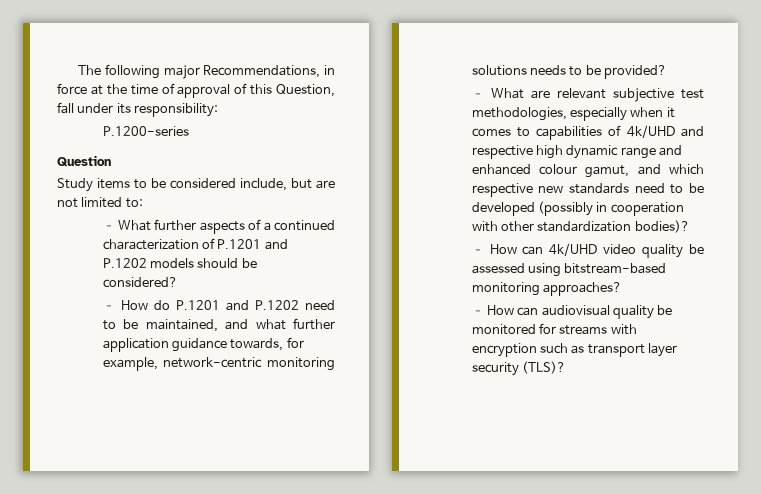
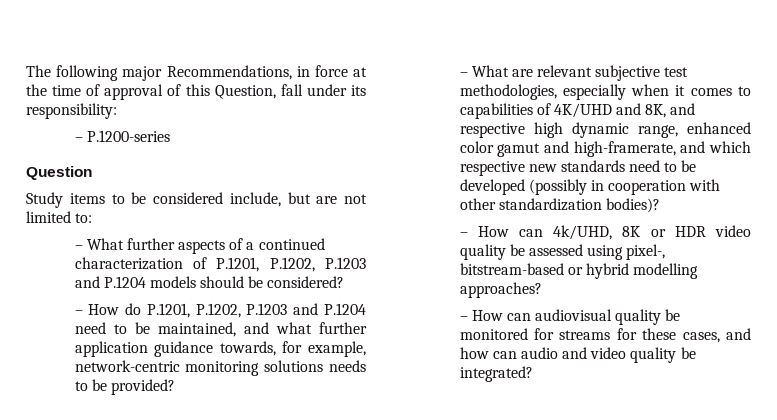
- P.1200-series
+ – P.1200-series
- – What further aspects of a continued characterization of P.1201 and P.1202 models should be considered?
+ – What further aspects of a continued characterization of P.1201, P.1202, P.1203 and P.1204 models should be considered?
- – How do P.1201 and P.1202 need to be maintained, and what further application guidance towards, for example, network-centric monitoring solutions needs to be provided?
+ – How do P.1201, P.1202, P.1203 and P.1204 need to be maintained, and what further application guidance towards, for example, network-centric monitoring solutions needs to be provided?
- – What are relevant subjective test methodologies, especially when it comes to capabilities of 4k/UHD and respective high dynamic range and enhanced colour gamut, and which respective new standards need to be developed (possibly in cooperation with other standardization bodies)?
+ – What are relevant subjective test methodologies, especially when it comes to capabilities of 4K/UHD and 8K, and respective high dynamic range, enhanced color gamut and high-framerate, and which respective new standards need to be developed (possibly in cooperation with other standardization bodies)?
- – How can 4k/UHD video quality be assessed using bitstream-based monitoring approaches?
+ – How can 4k/UHD, 8K or HDR video quality be assessed using pixel-, bitstream-based or hybrid modelling approaches?
- – How can audiovisual quality be monitored for streams with encryption such as transport layer security (TLS)?
+ – How can audiovisual quality be monitored for streams for these cases, and how can audio and video quality be integrated?

